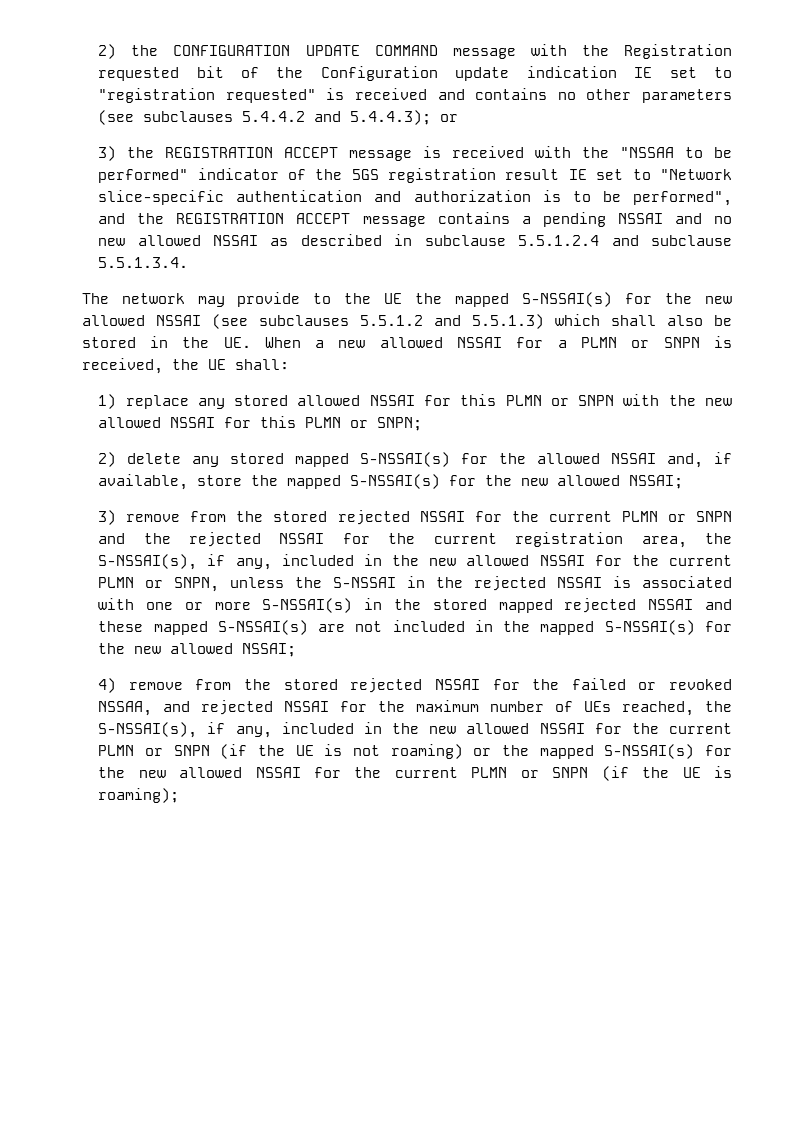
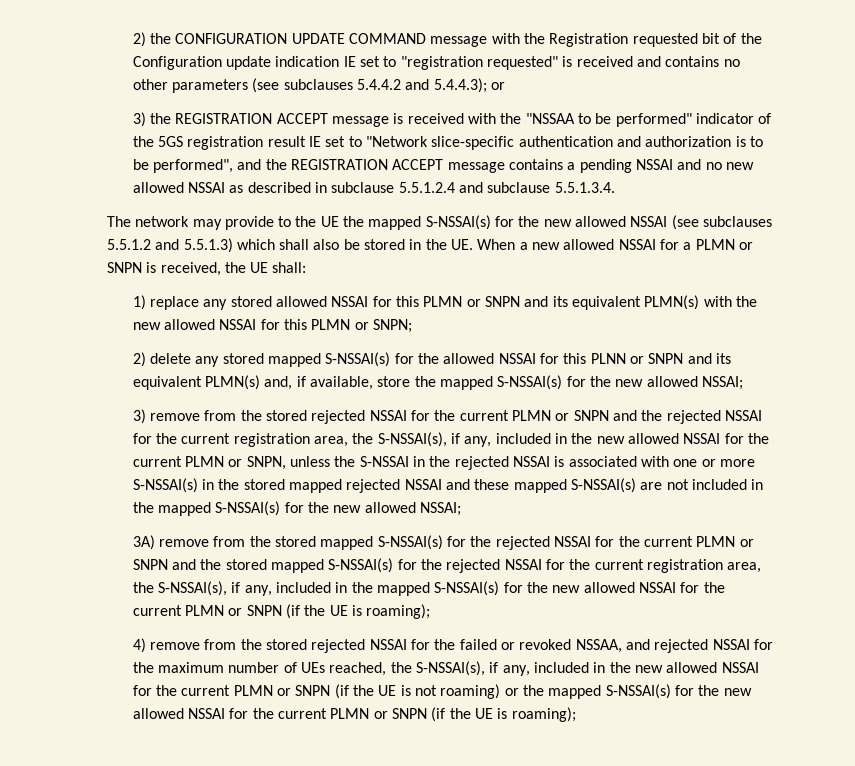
- 1) replace any stored allowed NSSAI for this PLMN or SNPN with the new allowed NSSAI for this PLMN or SNPN;
+ 1) replace any stored allowed NSSAI for this PLMN or SNPN and its equivalent PLMN(s) with the new allowed NSSAI for this PLMN or SNPN;
- 2) delete any stored mapped S-NSSAI(s) for the allowed NSSAI and, if available, store the mapped S-NSSAI(s) for the new allowed NSSAI;
+ 2) delete any stored mapped S-NSSAI(s) for the allowed NSSAI for this PLNN or SNPN and its equivalent PLMN(s) and, if available, store the mapped S-NSSAI(s) for the new allowed NSSAI;
+ 3A) remove from the stored mapped S-NSSAI(s) for the rejected NSSAI for the current PLMN or SNPN and the stored mapped S-NSSAI(s) for the rejected NSSAI for the current registration area, the S-NSSAI(s), if any, included in the mapped S-NSSAI(s) for the new allowed NSSAI for the current PLMN or SNPN (if the UE is roaming);

